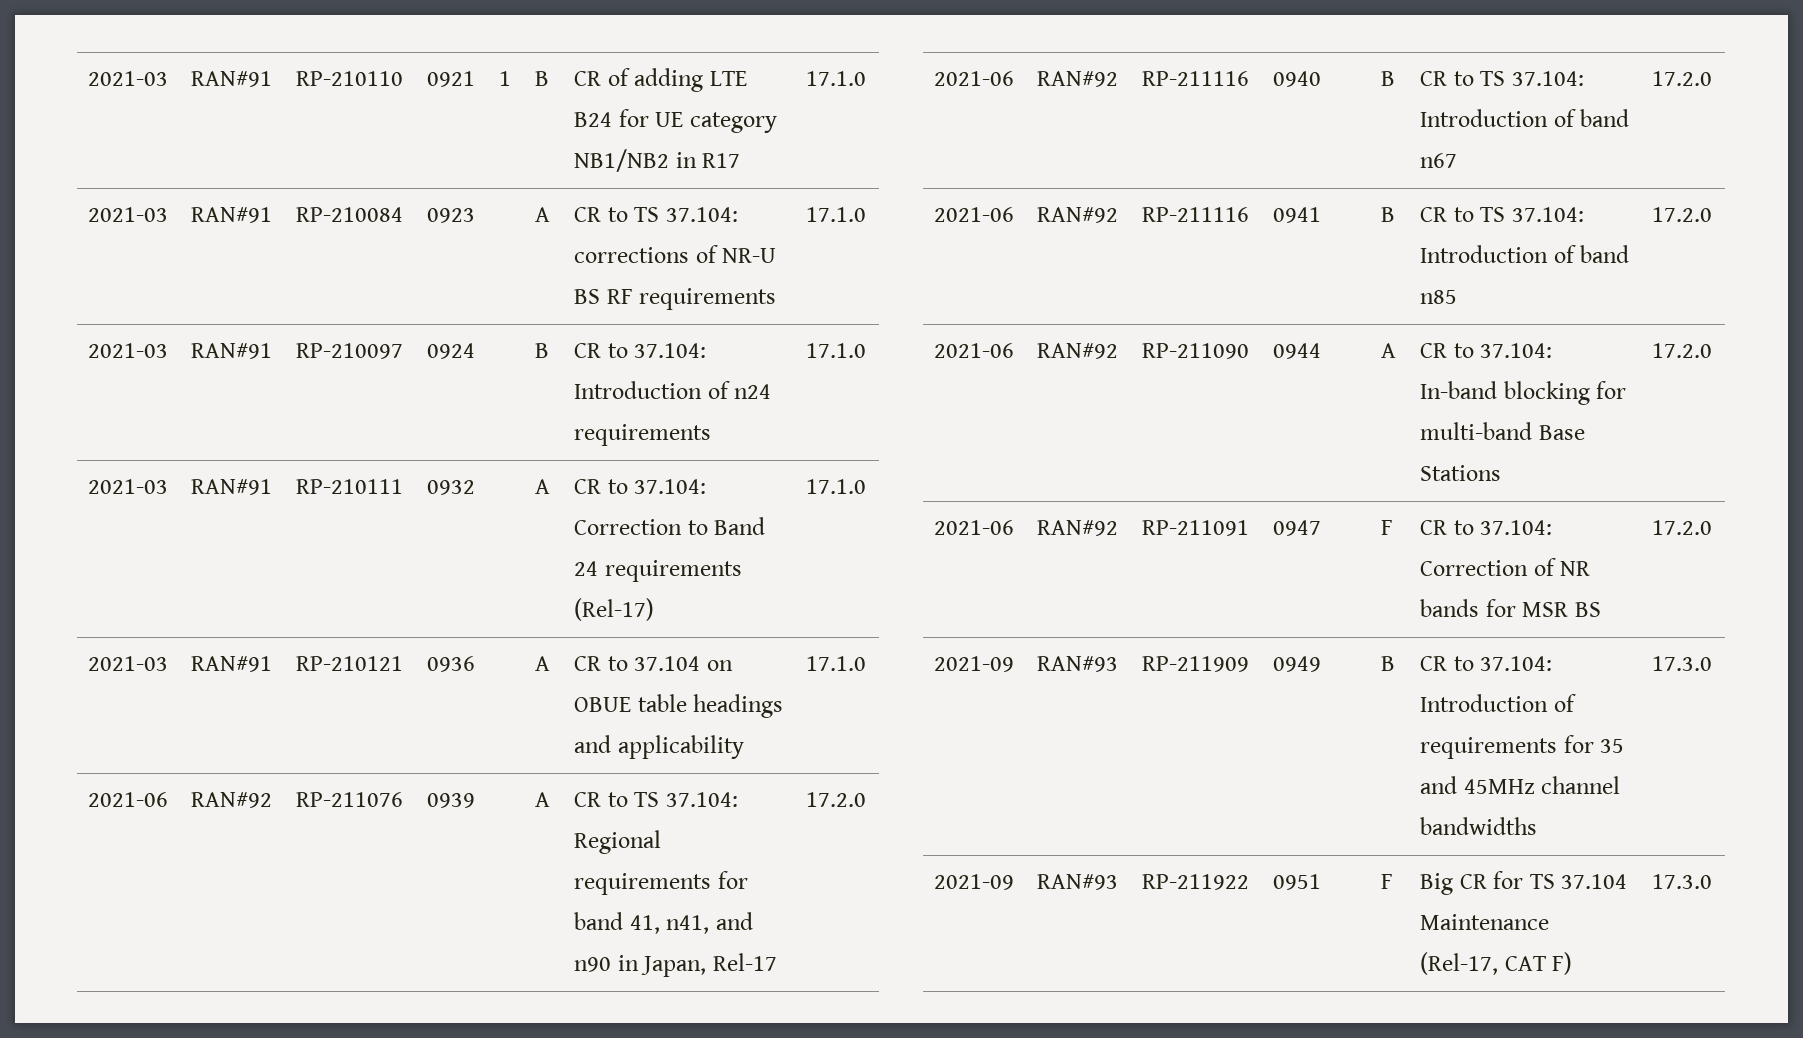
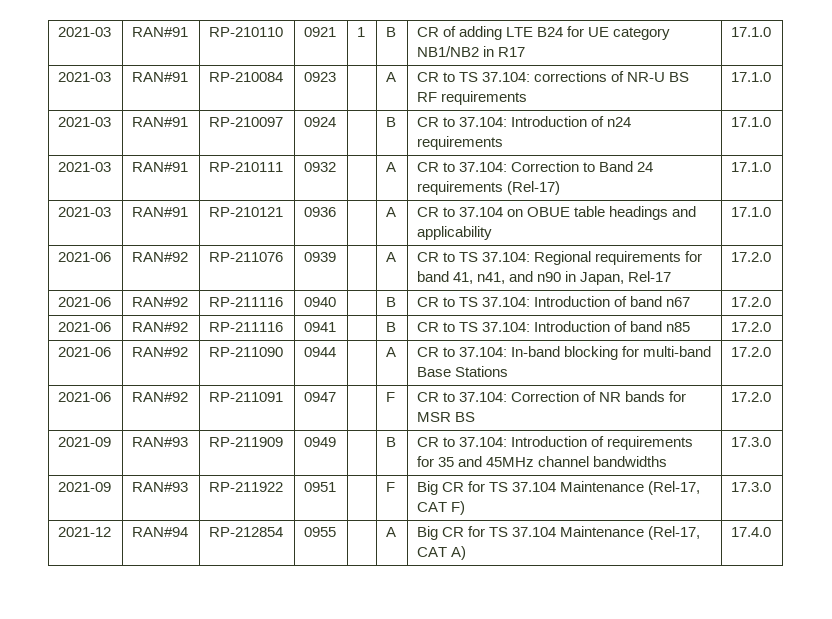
+ 2021-12 | RAN#94 | RP-212854 | 0955 | | A | Big CR for TS 37.104 Maintenance (Rel-17, CAT A) | 17.4.0

